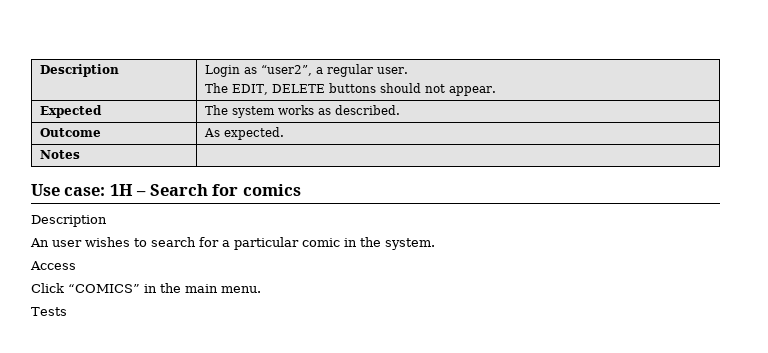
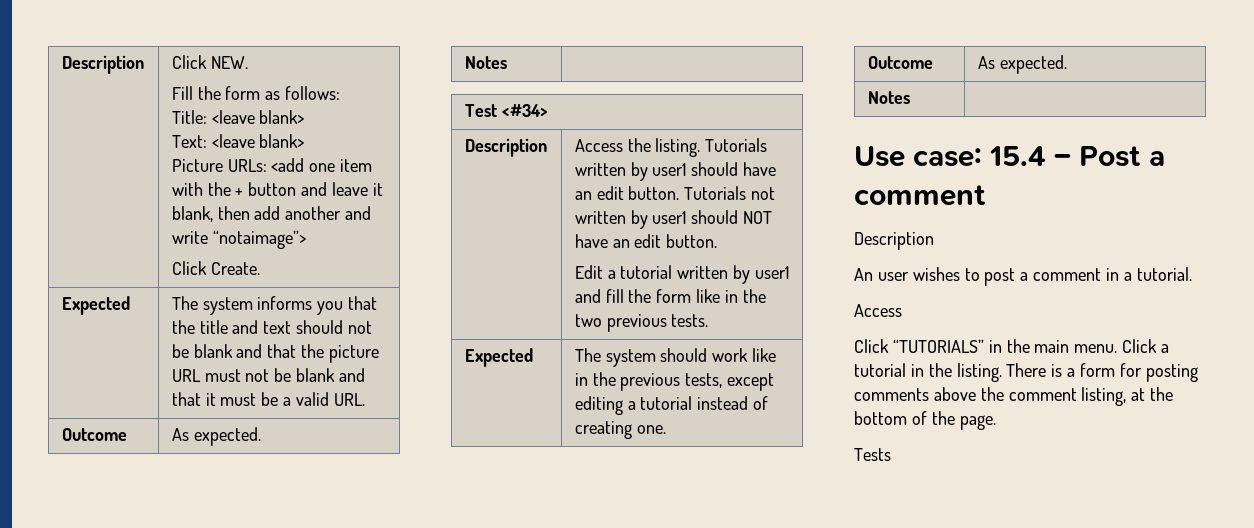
- Description | Login as “user2”, a regular user.
- The EDIT, DELETE buttons should not appear.
- Expected | The system works as described.
+ Description | Click NEW.
+ Fill the form as follows:
+ Title: <leave blank>
+ Text: <leave blank>
+ Picture URLs: <add one item with the + button and leave it blank, then add another and write “notaimage”>
+ Click Create.
+ Expected | The system informs you that the title and text should not be blank and that the picture URL must not be blank and that it must be a valid URL.
+ Outcome | As expected.
+ Notes |
+ Test <#34>
+ Description | Access the listing. Tutorials written by user1 should have an edit button. Tutorials not written by user1 should NOT have an edit button.
+ Edit a tutorial written by user1 and fill the form like in the two previous tests.
+ Expected | The system should work like in the previous tests, except editing a tutorial instead of creating one.
- Use case: 1H – Search for comics
+ Use case: 15.4 – Post a comment
- An user wishes to search for a particular comic in the system.
+ An user wishes to post a comment in a tutorial.
- Click “COMICS” in the main menu.
+ Click “TUTORIALS” in the main menu. Click a tutorial in the listing. There is a form for posting comments above the comment listing, at the bottom of the page.

